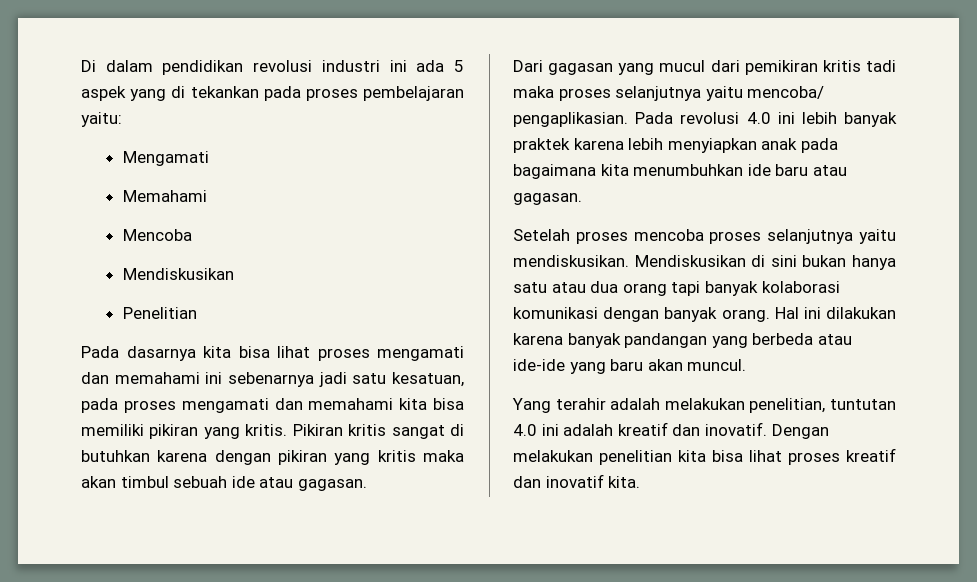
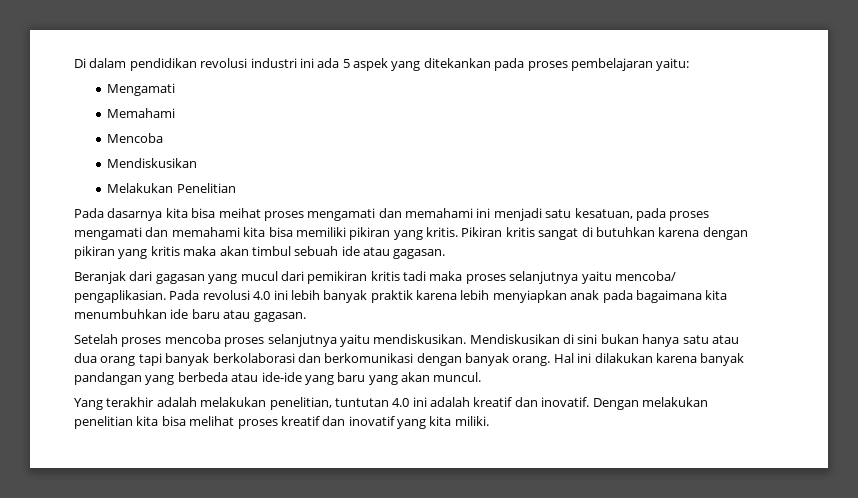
- Di dalam pendidikan revolusi industri ini ada 5 aspek yang di tekankan pada proses pembelajaran yaitu:
+ Di dalam pendidikan revolusi industri ini ada 5 aspek yang ditekankan pada proses pembelajaran yaitu:
- Penelitian
+ Melakukan Penelitian
- Pada dasarnya kita bisa lihat proses mengamati dan memahami ini sebenarnya jadi satu kesatuan, pada proses mengamati dan memahami kita bisa memiliki pikiran yang kritis.
+ Pada dasarnya kita bisa meihat proses mengamati dan memahami ini menjadi satu kesatuan, pada proses mengamati dan memahami kita bisa memiliki pikiran yang kritis.
- Dari gagasan yang mucul dari pemikiran kritis tadi maka proses selanjutnya yaitu mencoba/ pengaplikasian.
+ Beranjak dari gagasan yang mucul dari pemikiran kritis tadi maka proses selanjutnya yaitu mencoba/ pengaplikasian.
- Pada revolusi 4.0 ini lebih banyak praktek karena lebih menyiapkan anak pada bagaimana kita menumbuhkan ide baru atau gagasan.
+ Pada revolusi 4.0 ini lebih banyak praktik karena lebih menyiapkan anak pada bagaimana kita menumbuhkan ide baru atau gagasan.
- Mendiskusikan di sini bukan hanya satu atau dua orang tapi banyak kolaborasi komunikasi dengan banyak orang.
+ Mendiskusikan di sini bukan hanya satu atau dua orang tapi banyak berkolaborasi dan berkomunikasi dengan banyak orang.
- Hal ini dilakukan karena banyak pandangan yang berbeda atau ide-ide yang baru akan muncul.
+ Hal ini dilakukan karena banyak pandangan yang berbeda atau ide-ide yang baru yang akan muncul.
- Yang terahir adalah melakukan penelitian, tuntutan 4.0 ini adalah kreatif dan inovatif.
+ Yang terakhir adalah melakukan penelitian, tuntutan 4.0 ini adalah kreatif dan inovatif.
- Dengan melakukan penelitian kita bisa lihat proses kreatif dan inovatif kita.
+ Dengan melakukan penelitian kita bisa melihat proses kreatif dan inovatif yang kita miliki.

